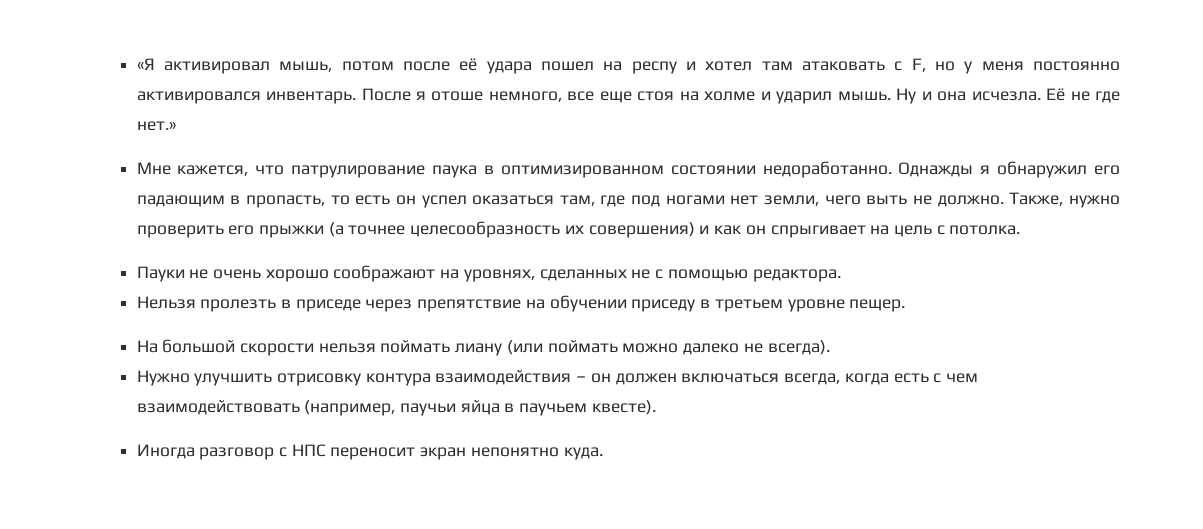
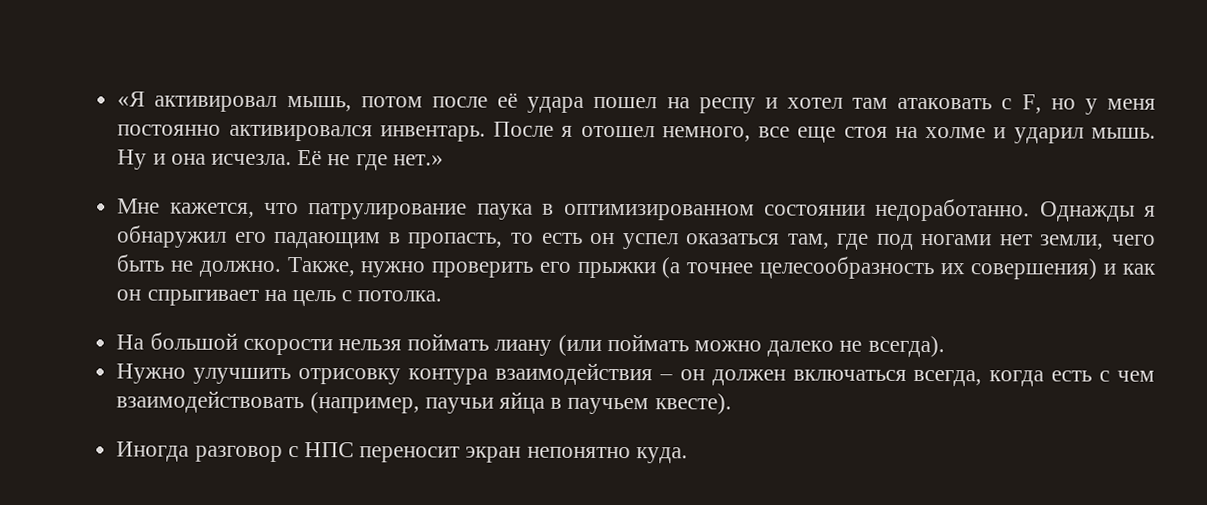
- После я отоше немного, все еще стоя на холме и ударил мышь.
+ После я отошел немного, все еще стоя на холме и ударил мышь.
- Однажды я обнаружил его падающим в пропасть, то есть он успел оказаться там, где под ногами нет земли, чего выть не должно.
+ Однажды я обнаружил его падающим в пропасть, то есть он успел оказаться там, где под ногами нет земли, чего быть не должно.
- Пауки не очень хорошо соображают на уровнях, сделанных не с помощью редактора.
- Нельзя пролезть в приседе через препятствие на обучении приседу в третьем уровне пещер.

